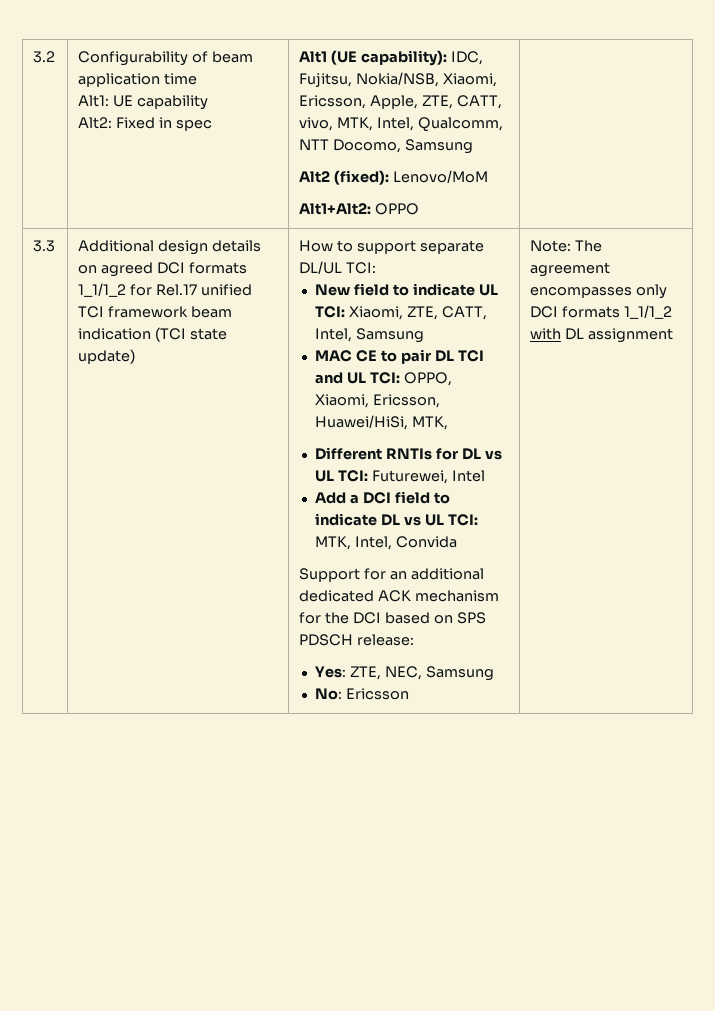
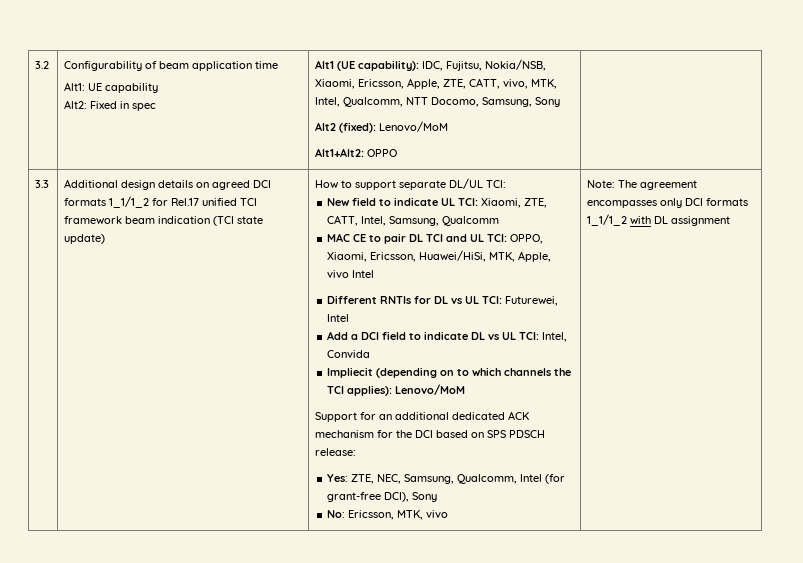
  3.2 | Configurability of beam application time
  Alt1: UE capability
- Alt2: Fixed in spec | Alt1 (UE capability): IDC, Fujitsu, Nokia/NSB, Xiaomi, Ericsson, Apple, ZTE, CATT, vivo, MTK, Intel, Qualcomm, NTT Docomo, Samsung
+ Alt2: Fixed in spec | Alt1 (UE capability): IDC, Fujitsu, Nokia/NSB, Xiaomi, Ericsson, Apple, ZTE, CATT, vivo, MTK, Intel, Qualcomm, NTT Docomo, Samsung, Sony
- New field to indicate UL TCI: Xiaomi, ZTE, CATT, Intel, Samsung
+ New field to indicate UL TCI: Xiaomi, ZTE, CATT, Intel, Samsung, Qualcomm
- MAC CE to pair DL TCI and UL TCI: OPPO, Xiaomi, Ericsson, Huawei/HiSi, MTK,
+ MAC CE to pair DL TCI and UL TCI: OPPO, Xiaomi, Ericsson, Huawei/HiSi, MTK, Apple, vivo Intel
- Add a DCI field to indicate DL vs UL TCI: MTK, Intel, Convida
+ Add a DCI field to indicate DL vs UL TCI: Intel, Convida
+ Impliecit (depending on to which channels the TCI applies): Lenovo/MoM
- Yes: ZTE, NEC, Samsung
- No: Ericsson
+ Yes: ZTE, NEC, Samsung, Qualcomm, Intel (for grant-free DCI), Sony
+ No: Ericsson, MTK, vivo

